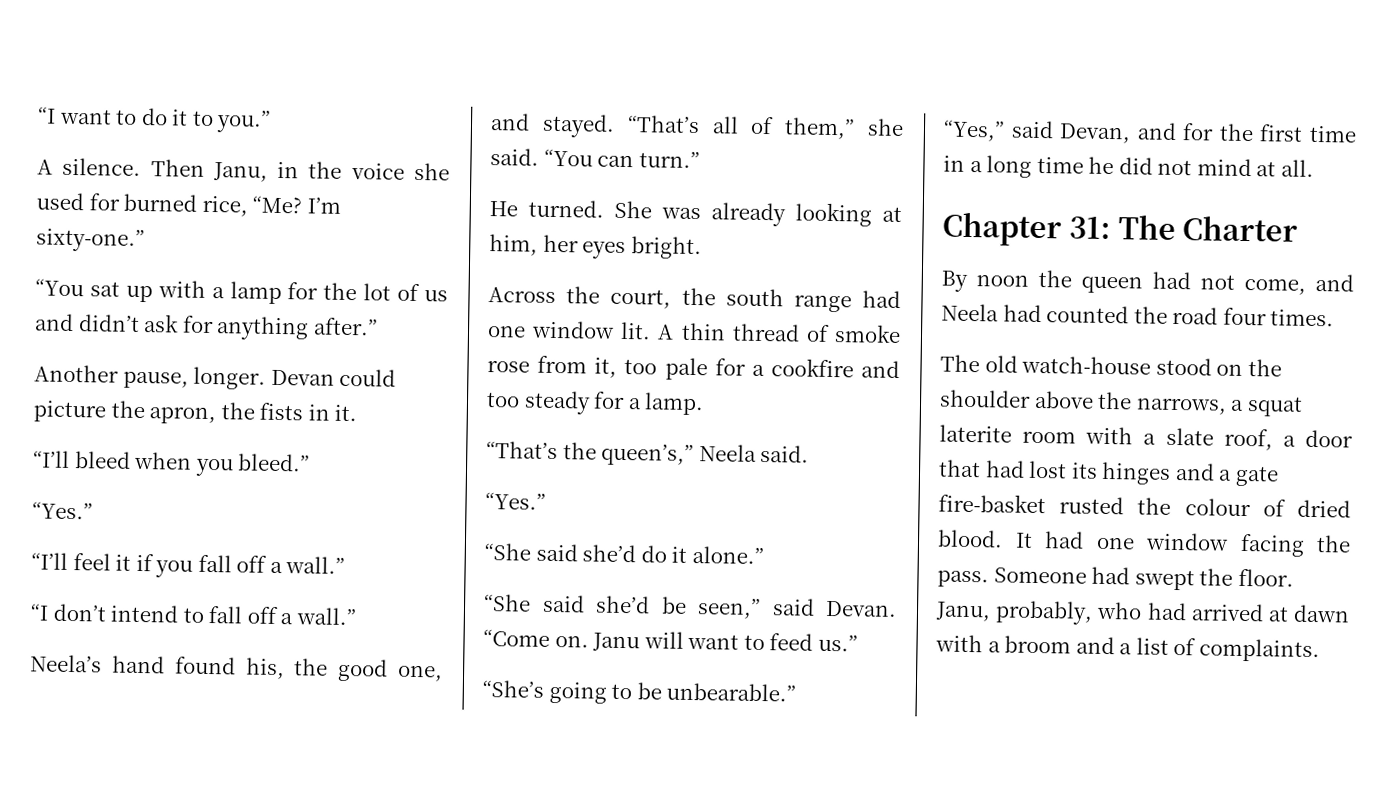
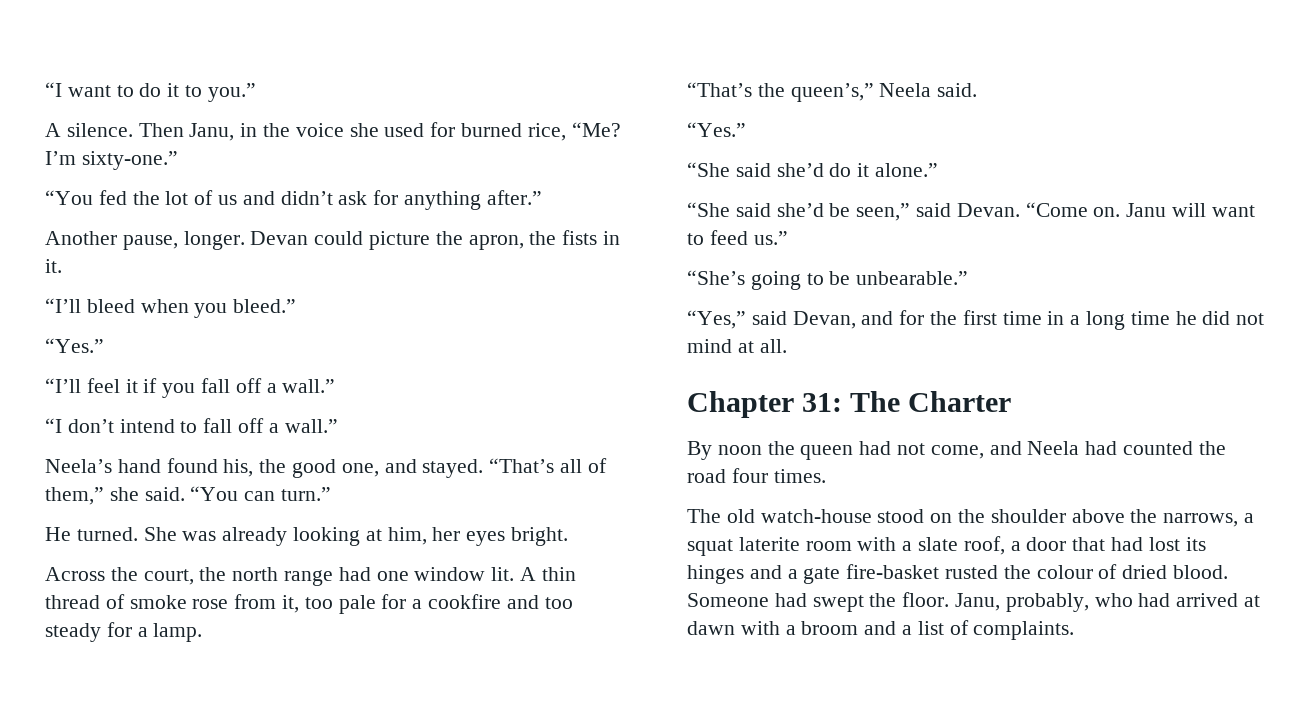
- “You sat up with a lamp for the lot of us and didn’t ask for anything after.”
+ “You fed the lot of us and didn’t ask for anything after.”
- Across the court, the south range had one window lit.
+ Across the court, the north range had one window lit.
- It had one window facing the pass.

